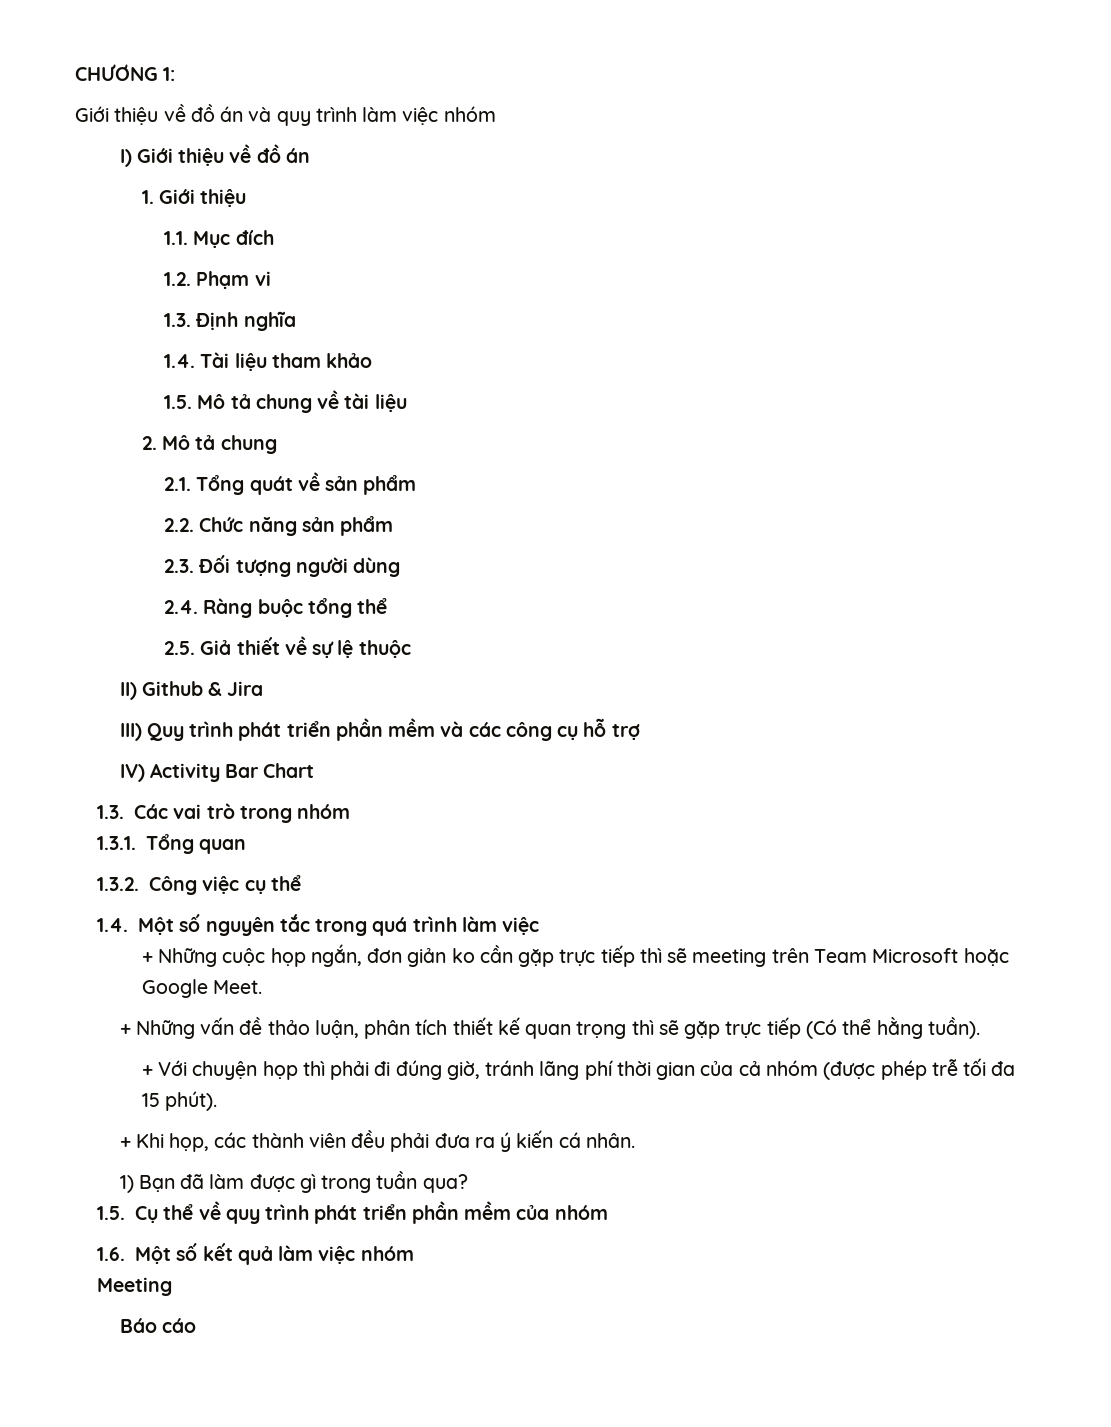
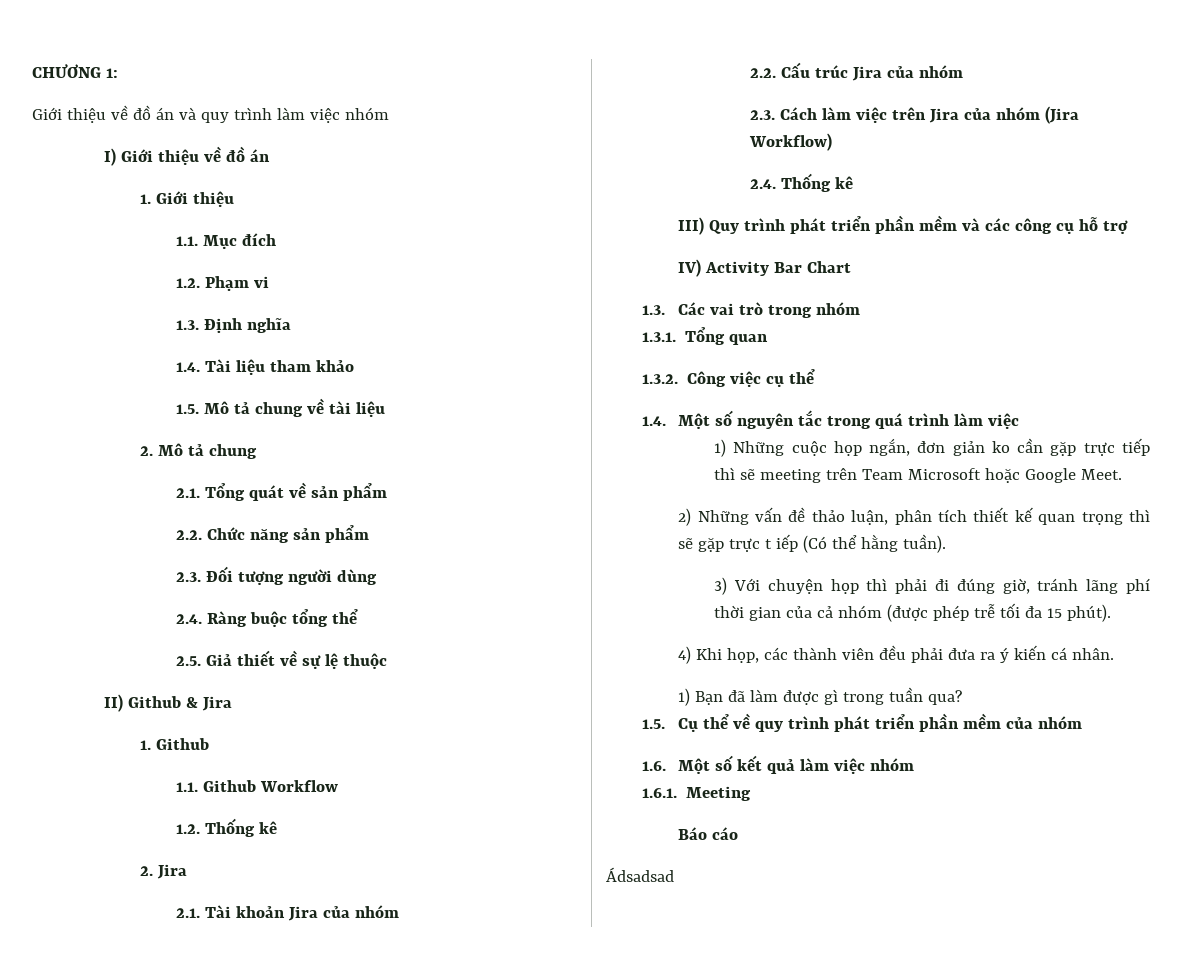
+ 1. Github
+ 1.1. Github Workflow
+ 1.2. Thống kê
+ 2. Jira
+ 2.1. Tài khoản Jira của nhóm
+ 2.2. Cấu trúc Jira của nhóm
+ 2.3. Cách làm việc trên Jira của nhóm (Jira Workflow)
+ 2.4. Thống kê
- + Những cuộc họp ngắn, đơn giản ko cần gặp trực tiếp thì sẽ meeting trên Team Microsoft hoặc Google Meet.
+ 1) Những cuộc họp ngắn, đơn giản ko cần gặp trực tiếp thì sẽ meeting trên Team Microsoft hoặc Google Meet.
- + Những vấn đề thảo luận, phân tích thiết kế quan trọng thì sẽ gặp trực tiếp (Có thể hằng tuần).
+ 2) Những vấn đề thảo luận, phân tích thiết kế quan trọng thì sẽ gặp trực t iếp (Có thể hằng tuần).
- + Với chuyện họp thì phải đi đúng giờ, tránh lãng phí thời gian của cả nhóm (được phép trễ tối đa 15 phút).
+ 3) Với chuyện họp thì phải đi đúng giờ, tránh lãng phí thời gian của cả nhóm (được phép trễ tối đa 15 phút).
- + Khi họp, các thành viên đều phải đưa ra ý kiến cá nhân.
+ 4) Khi họp, các thành viên đều phải đưa ra ý kiến cá nhân.
- Meeting
+ 1.6.1. Meeting
+ Ádsadsad

